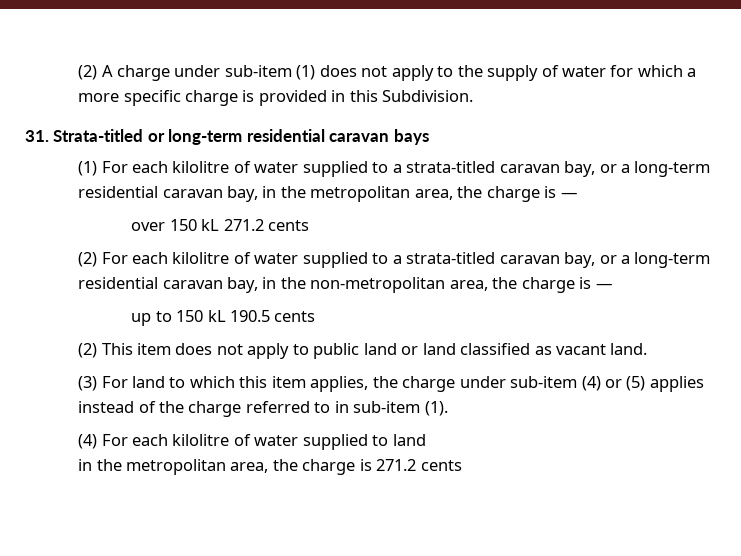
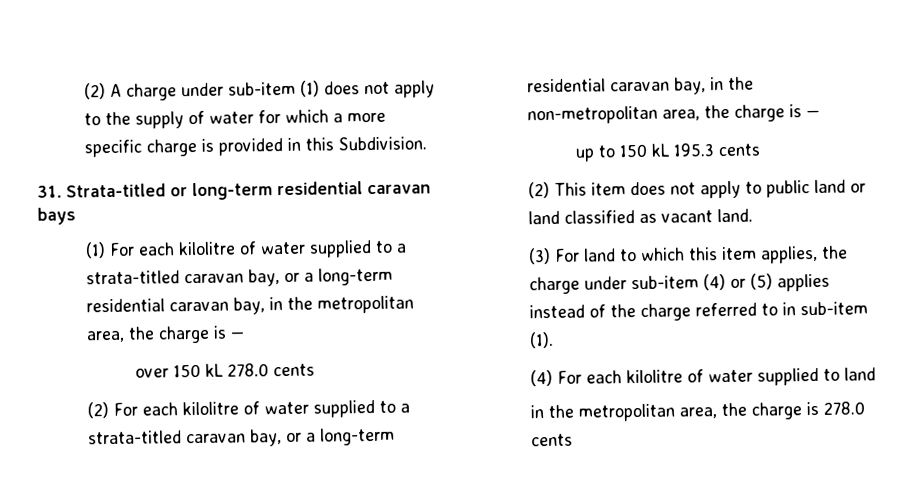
- over 150 kL 271.2 cents
+ over 150 kL 278.0 cents
- up to 150 kL 190.5 cents
+ up to 150 kL 195.3 cents
- in the metropolitan area, the charge is 271.2 cents
+ in the metropolitan area, the charge is 278.0 cents

